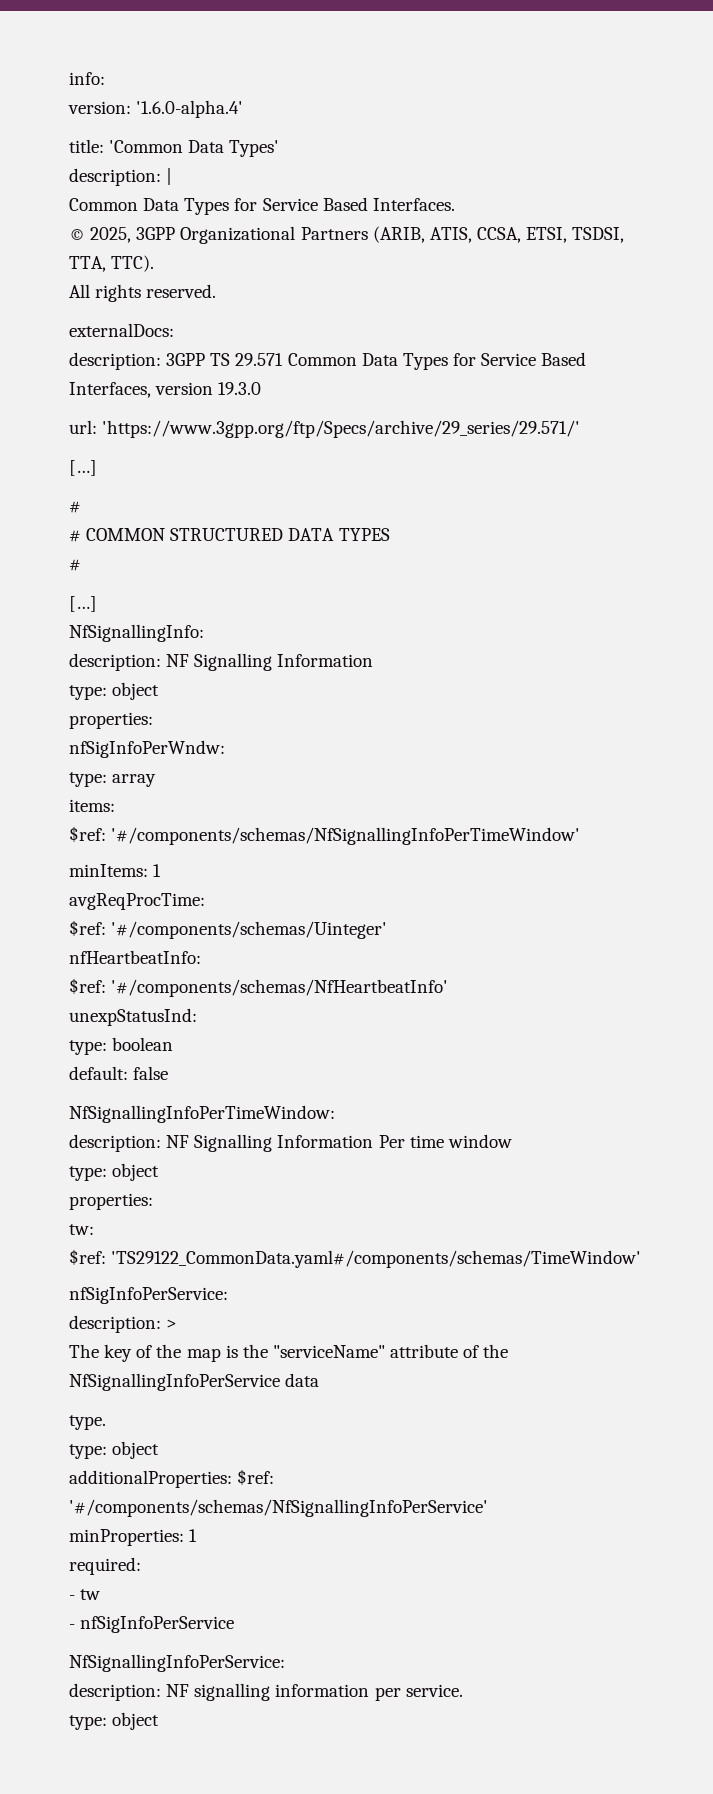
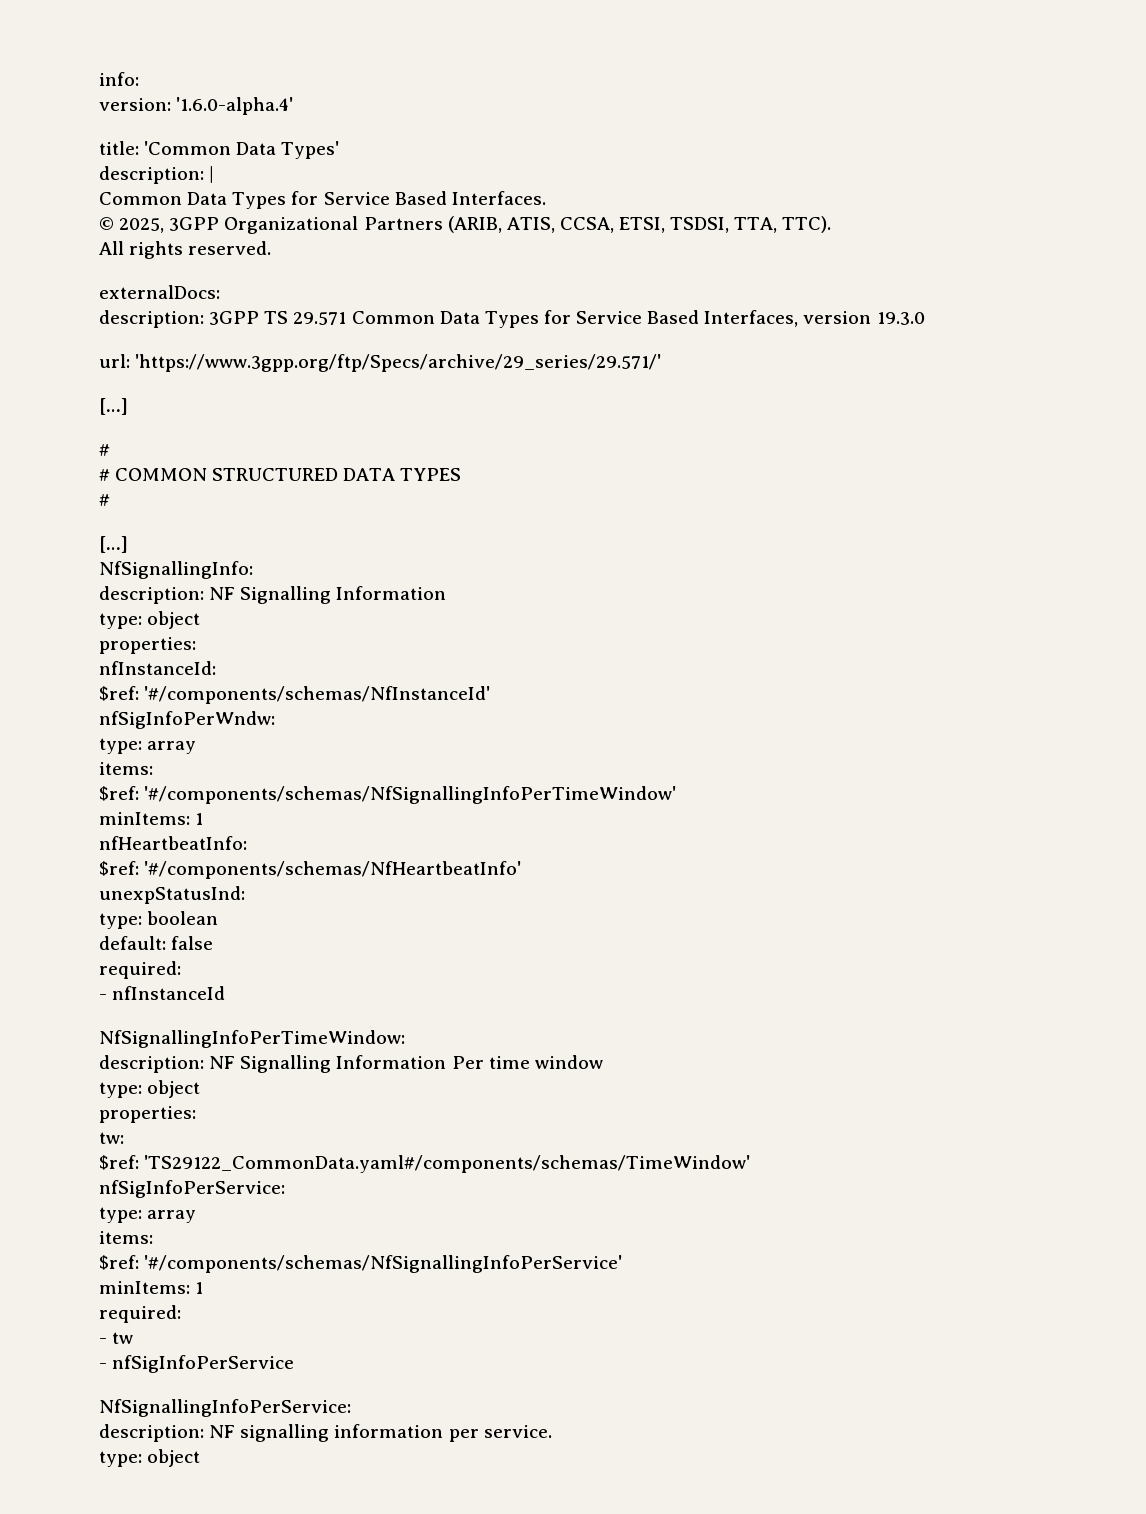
+ nfInstanceId:
+ $ref: '#/components/schemas/NfInstanceId'
- avgReqProcTime:
- $ref: '#/components/schemas/Uinteger'
  default: false
+ required:
+ - nfInstanceId
  nfSigInfoPerService:
- description: >
- The key of the map is the "serviceName" attribute of the NfSignallingInfoPerService data
- type.
- type: object
- additionalProperties: $ref: '#/components/schemas/NfSignallingInfoPerService'
- minProperties: 1
+ type: array
+ items:
+ $ref: '#/components/schemas/NfSignallingInfoPerService'
+ minItems: 1

